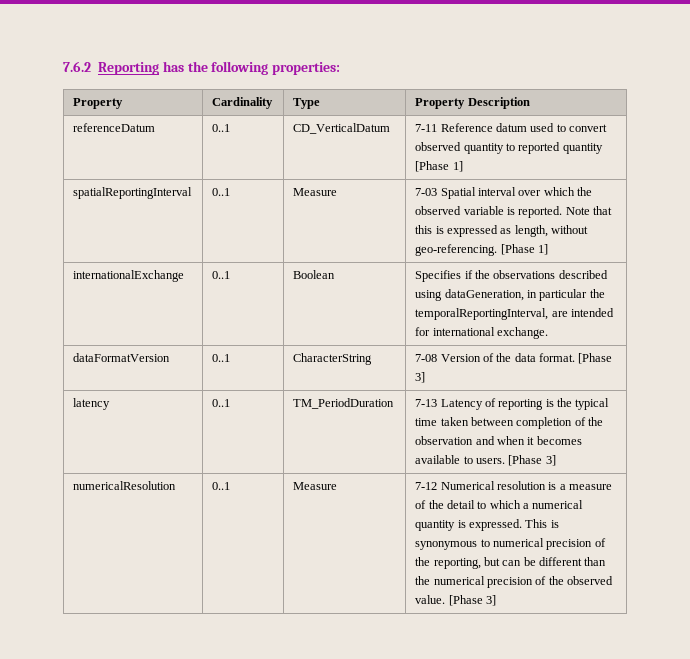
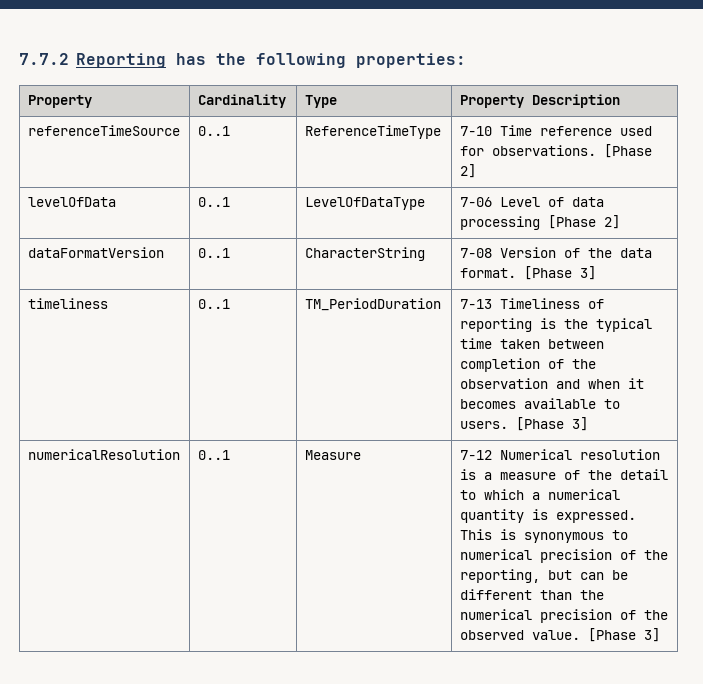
- 7.6.2 Reporting has the following properties:
+ 7.7.2 Reporting has the following properties:
- referenceDatum | 0..1 | CD_VerticalDatum | 7-11 Reference datum used to convert observed quantity to reported quantity [Phase 1]
- spatialReportingInterval | 0..1 | Measure | 7-03 Spatial interval over which the observed variable is reported. Note that this is expressed as length, without geo-referencing. [Phase 1]
- internationalExchange | 0..1 | Boolean | Specifies if the observations described using dataGeneration, in particular the temporalReportingInterval, are intended for international exchange.
+ referenceTimeSource | 0..1 | ReferenceTimeType | 7-10 Time reference used for observations. [Phase 2]
+ levelOfData | 0..1 | LevelOfDataType | 7-06 Level of data processing [Phase 2]
- latency | 0..1 | TM_PeriodDuration | 7-13 Latency of reporting is the typical time taken between completion of the observation and when it becomes available to users. [Phase 3]
+ timeliness | 0..1 | TM_PeriodDuration | 7-13 Timeliness of reporting is the typical time taken between completion of the observation and when it becomes available to users. [Phase 3]

